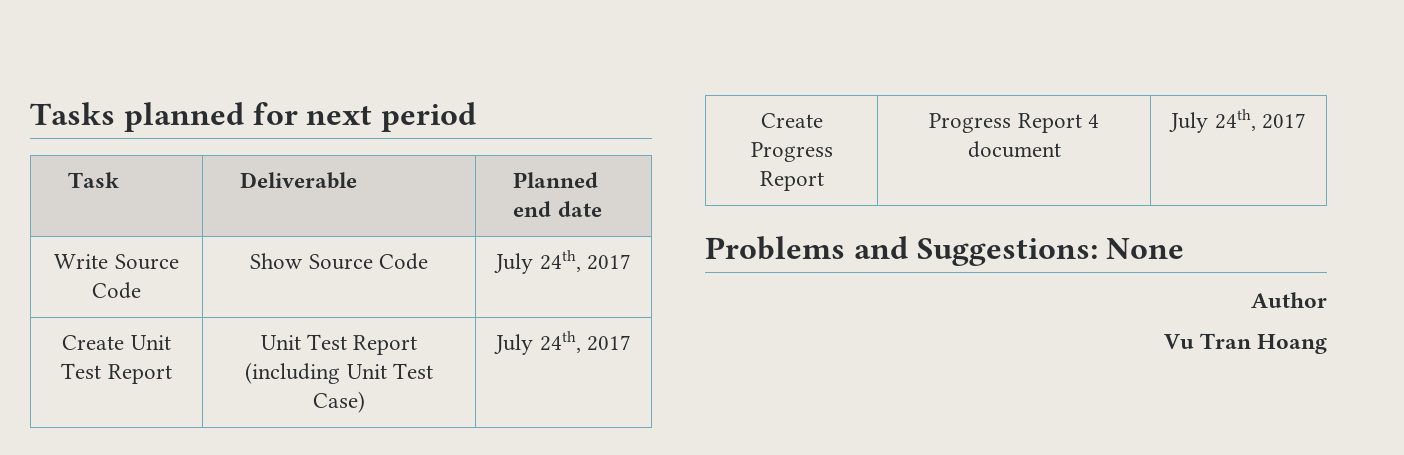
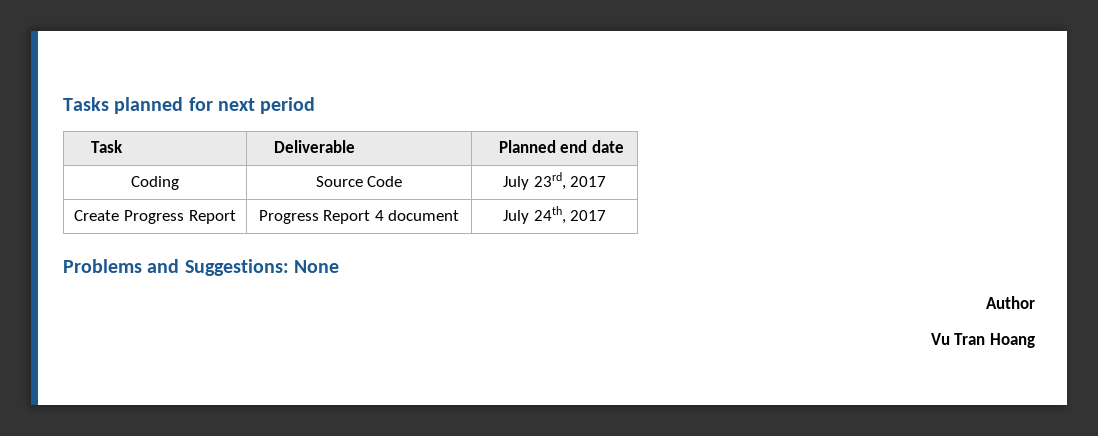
- Write Source Code | Show Source Code | July 24th, 2017
- Create Unit Test Report | Unit Test Report (including Unit Test Case) | July 24th, 2017
+ Coding | Source Code | July 23rd, 2017

